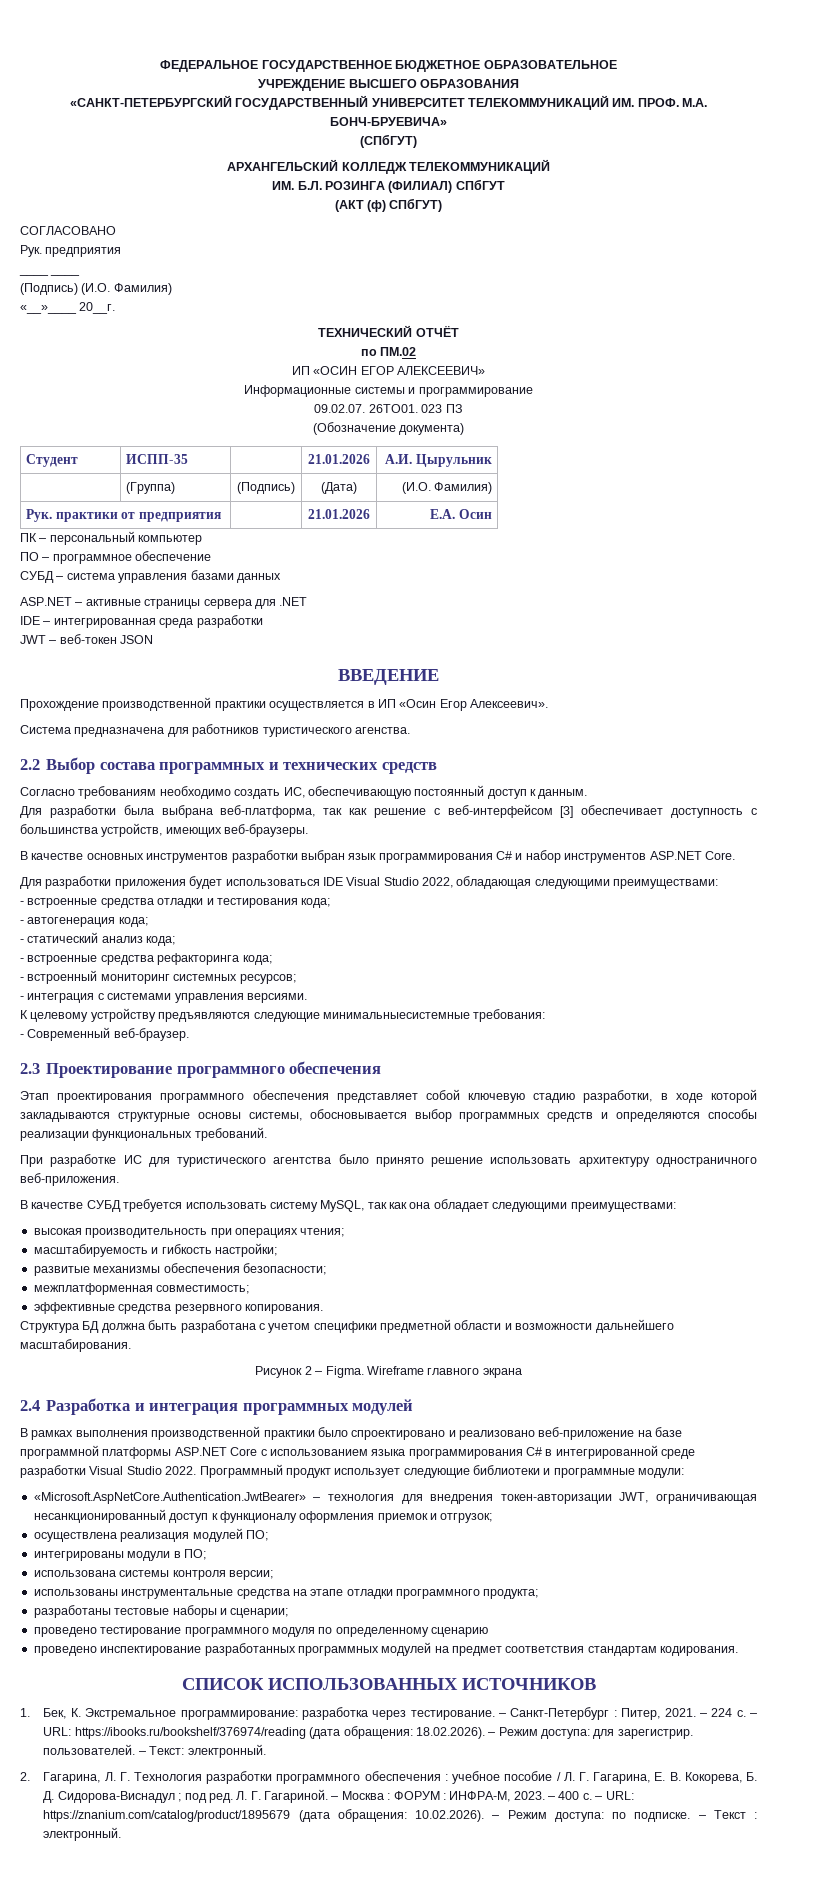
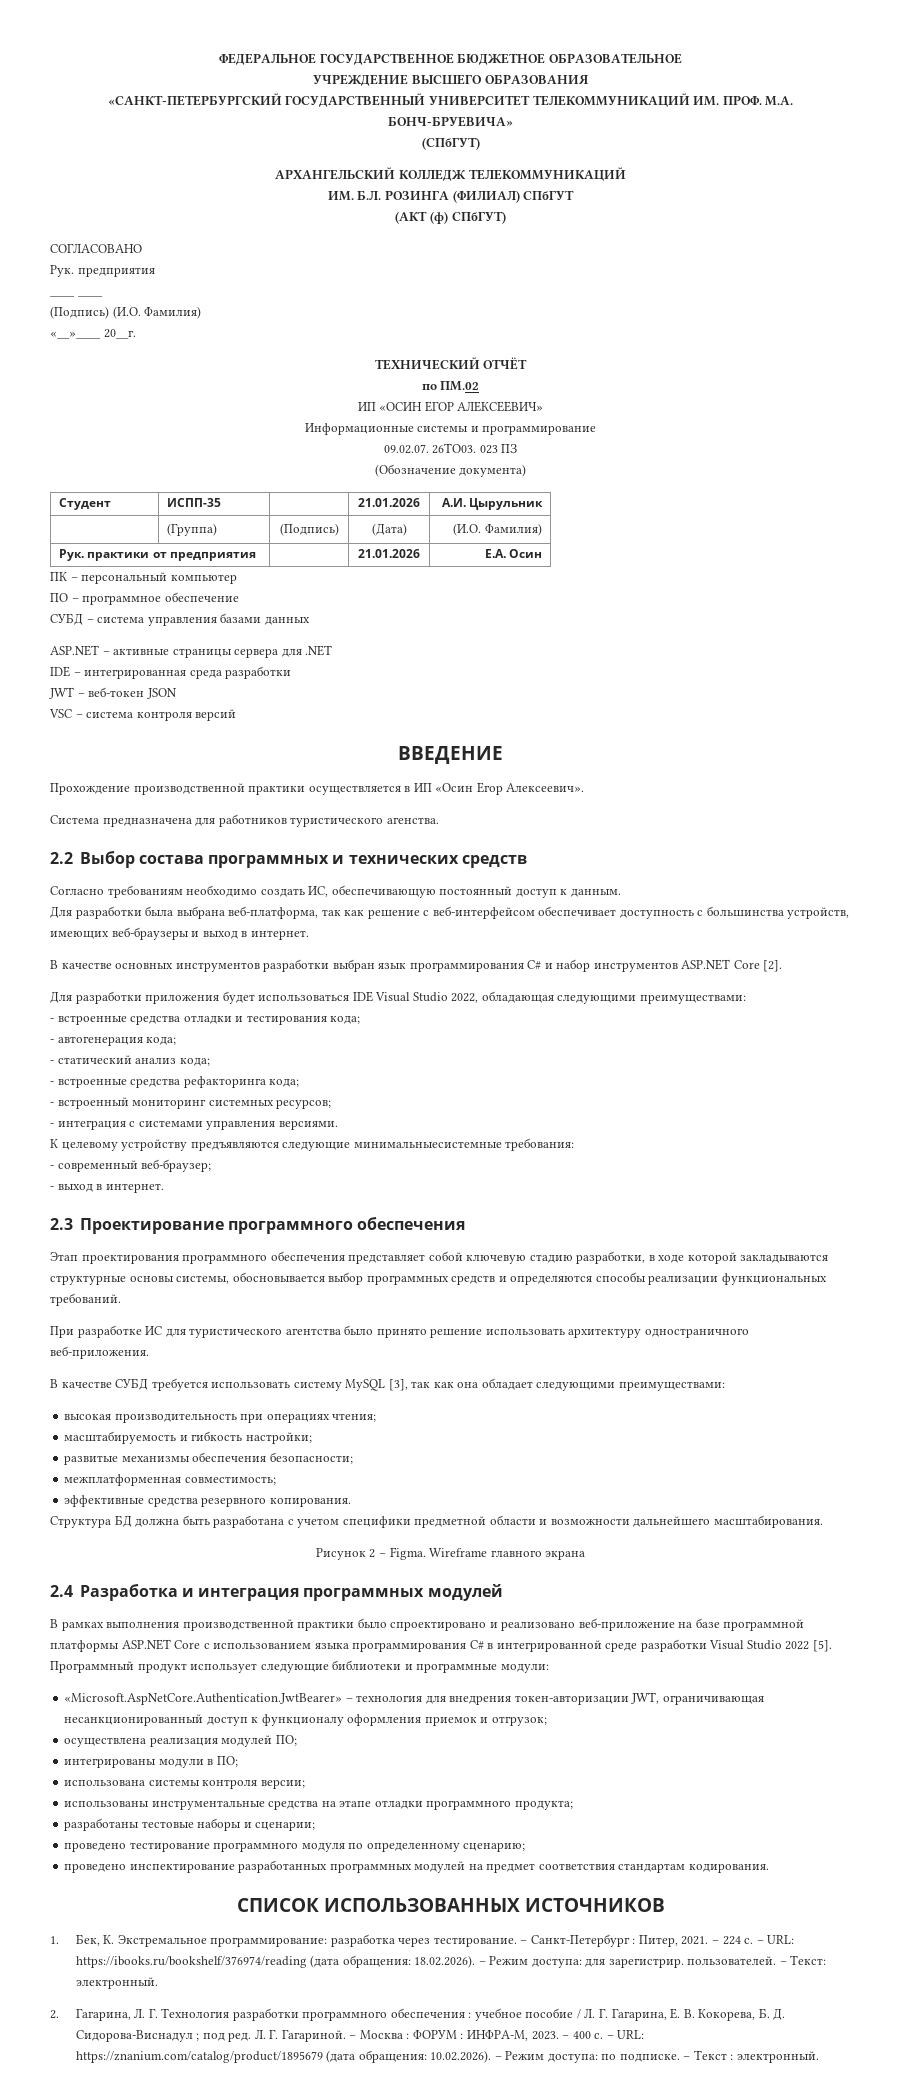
- 09.02.07. 26ТО01.
+ 09.02.07. 26ТО03.
+ VSC – система контроля версий
- Для разработки была выбрана веб-платформа, так как решение с веб-интерфейсом [3] обеспечивает доступность с большинства устройств, имеющих веб-браузеры.
+ Для разработки была выбрана веб-платформа, так как решение с веб-интерфейсом обеспечивает доступность с большинства устройств, имеющих веб-браузеры и выход в интернет.
- В качестве основных инструментов разработки выбран язык программирования C# и набор инструментов ASP.NET Core.
+ В качестве основных инструментов разработки выбран язык программирования C# и набор инструментов ASP.NET Core [2].
- - Современный веб-браузер.
+ - современный веб-браузер;
+ - выход в интернет.
- В качестве СУБД требуется использовать систему MySQL, так как она обладает следующими преимуществами:
+ В качестве СУБД требуется использовать систему MySQL [3], так как она обладает следующими преимуществами:
- В рамках выполнения производственной практики было спроектировано и реализовано веб-приложение на базе программной платформы ASP.NET Core с использованием языка программирования C# в интегрированной среде разработки Visual Studio 2022.
+ В рамках выполнения производственной практики было спроектировано и реализовано веб-приложение на базе программной платформы ASP.NET Core с использованием языка программирования C# в интегрированной среде разработки Visual Studio 2022 [5].
- проведено тестирование программного модуля по определенному сценарию
+ проведено тестирование программного модуля по определенному сценарию;

